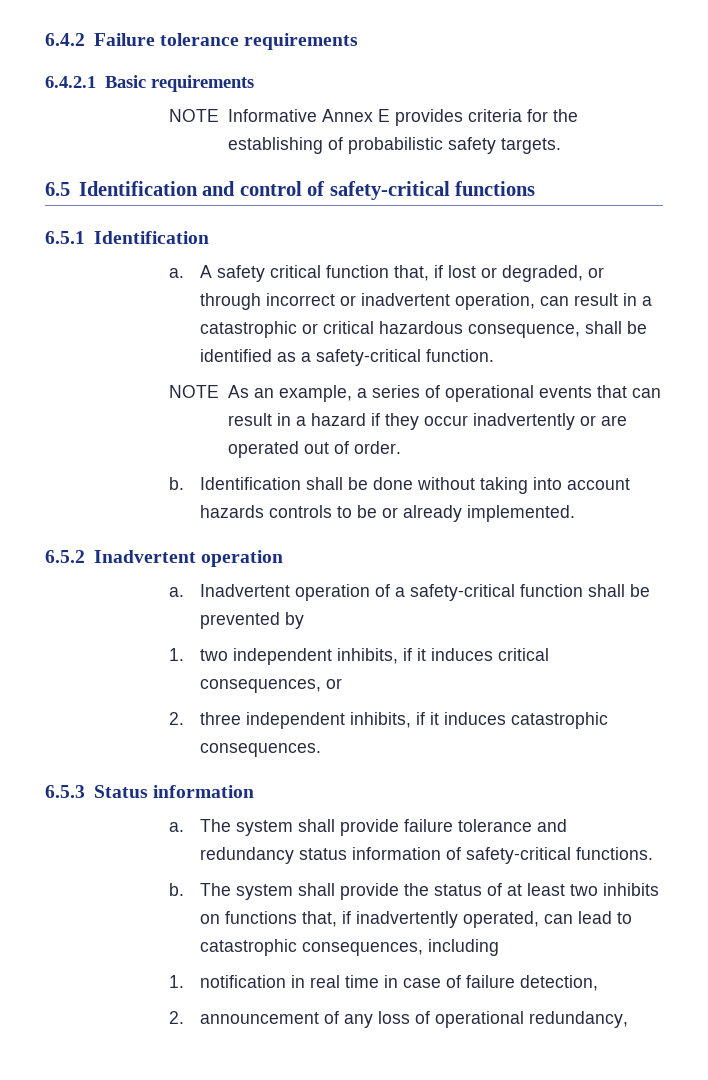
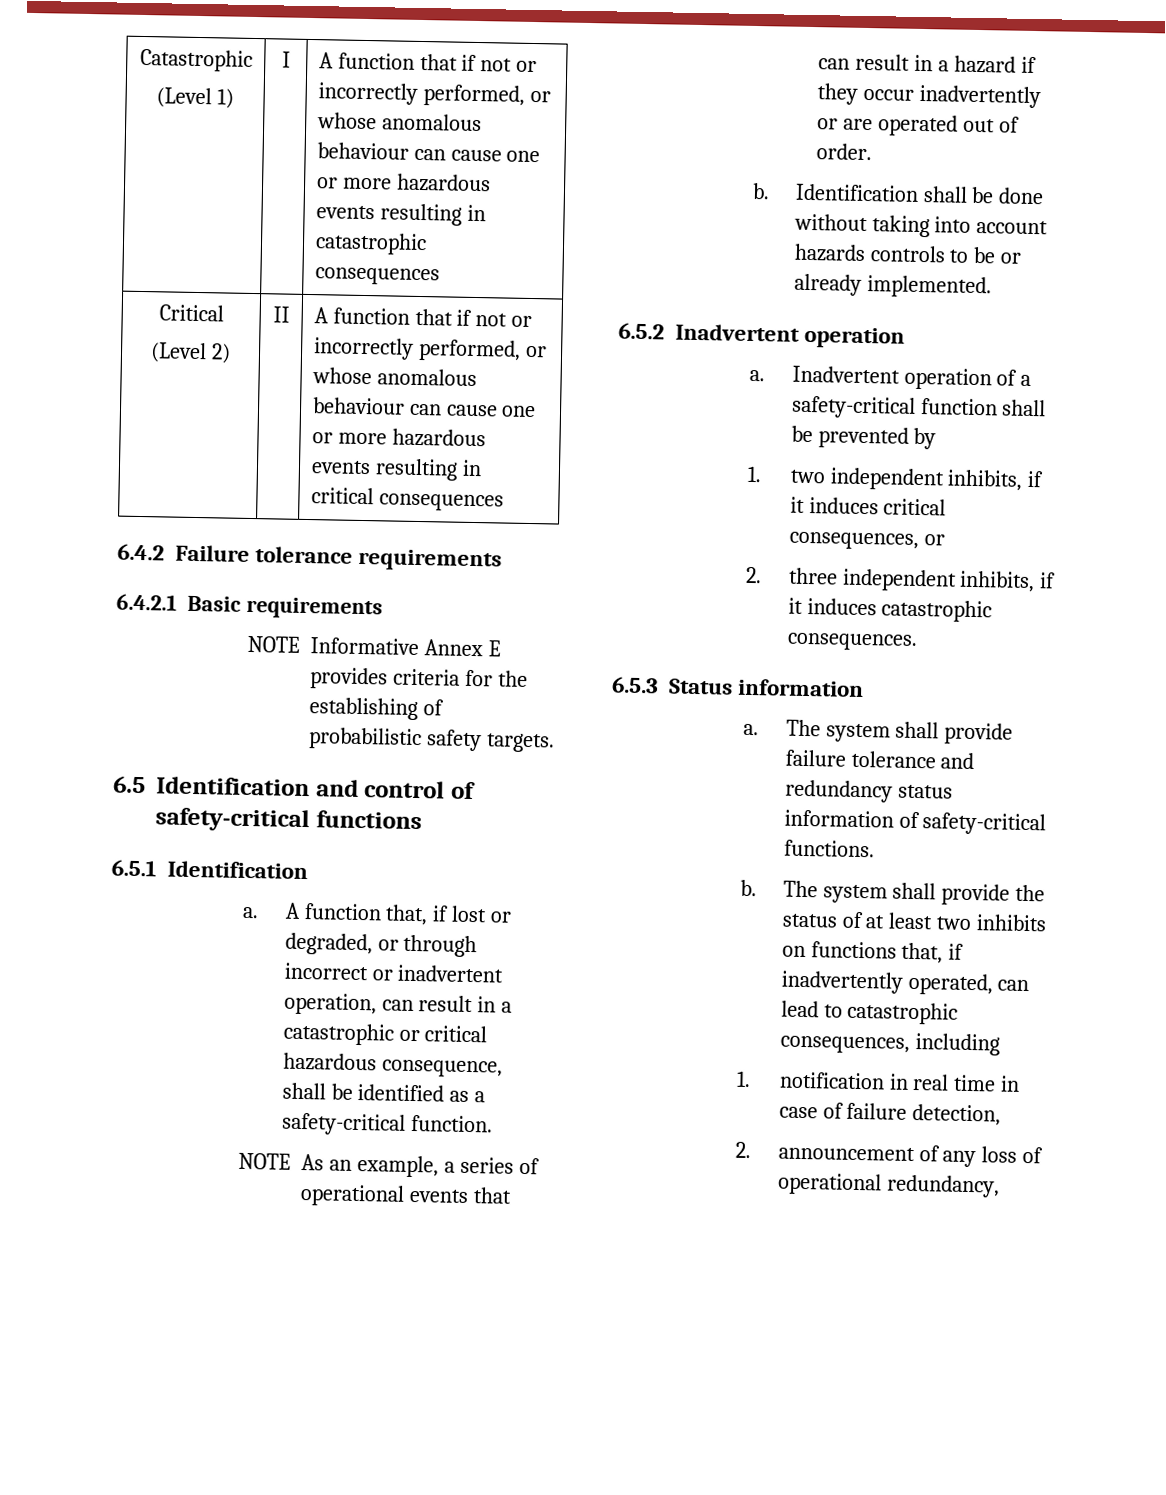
+ Catastrophic
+ (Level 1) | I | A function that if not or incorrectly performed, or whose anomalous behaviour can cause one or more hazardous events resulting in catastrophic consequences
+ Critical
+ (Level 2) | II | A function that if not or incorrectly performed, or whose anomalous behaviour can cause one or more hazardous events resulting in critical consequences
- A safety critical function that, if lost or degraded, or through incorrect or inadvertent operation, can result in a catastrophic or critical hazardous consequence, shall be identified as a safety-critical function.
+ A function that, if lost or degraded, or through incorrect or inadvertent operation, can result in a catastrophic or critical hazardous consequence, shall be identified as a safety-critical function.

